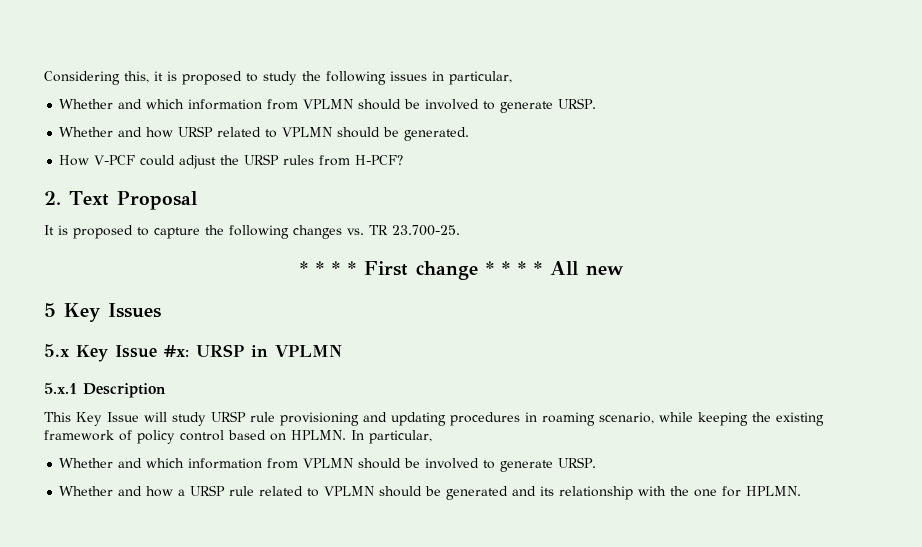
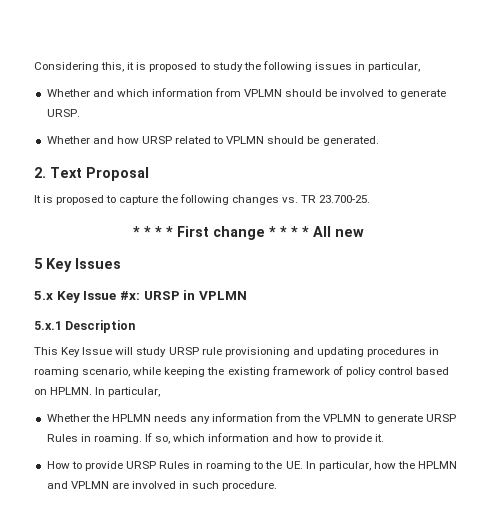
- How V-PCF could adjust the URSP rules from H-PCF?
  This Key Issue will study URSP rule provisioning and updating procedures in roaming scenario, while keeping the existing framework of policy control based on HPLMN. In particular,
- Whether and which information from VPLMN should be involved to generate URSP.
- Whether and how a URSP rule related to VPLMN should be generated and its relationship with the one for HPLMN.
+ Whether the HPLMN needs any information from the VPLMN to generate URSP Rules in roaming. If so, which information and how to provide it.
+ How to provide URSP Rules in roaming to the UE. In particular, how the HPLMN and VPLMN are involved in such procedure.

